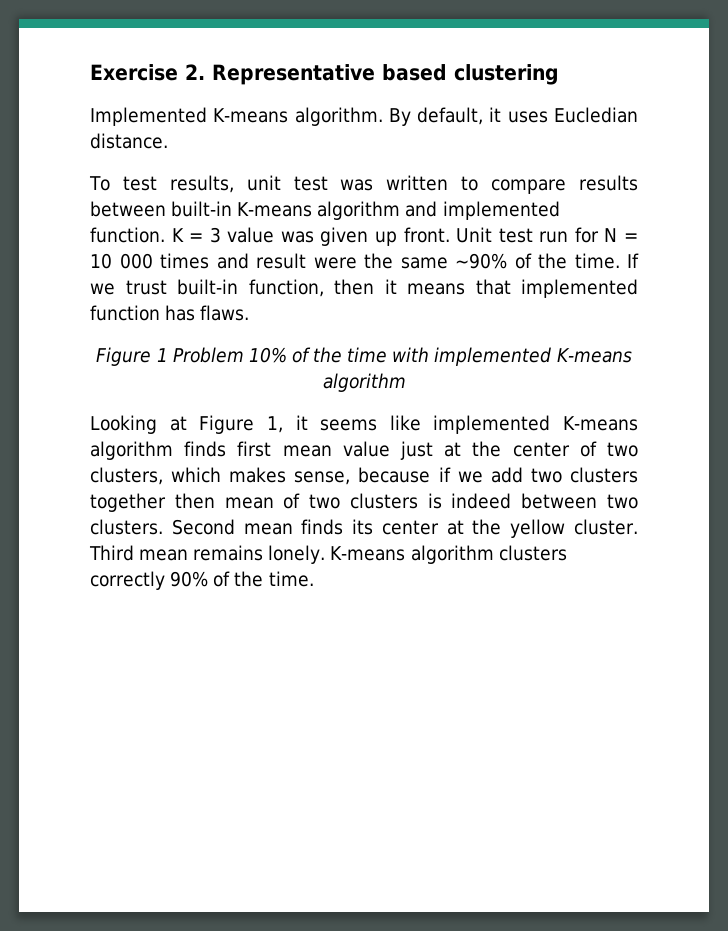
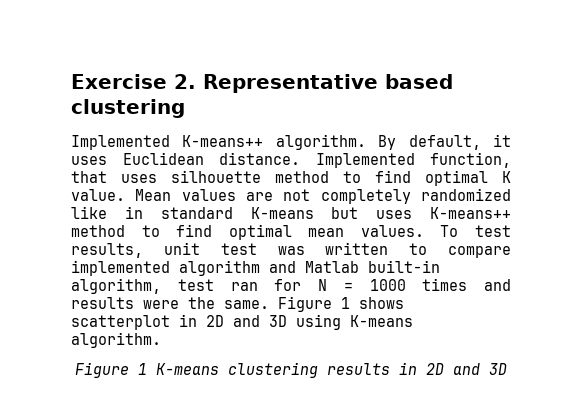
- Implemented K-means algorithm.
+ Implemented K-means++ algorithm.
- By default, it uses Eucledian distance.
- To test results, unit test was written to compare results between built-in K-means algorithm and implemented function. K = 3 value was given up front. Unit test run for N = 10 000 times and result were the same ~90% of the time. If we trust built-in function, then it means that implemented function has flaws.
- Figure 1 Problem 10% of the time with implemented K-means algorithm
- Looking at Figure 1, it seems like implemented K-means algorithm finds first mean value just at the center of two clusters, which makes sense, because if we add two clusters together then mean of two clusters is indeed between two clusters. Second mean finds its center at the yellow cluster. Third mean remains lonely. K-means algorithm clusters correctly 90% of the time.
+ By default, it uses Euclidean distance. Implemented function, that uses silhouette method to find optimal K value. Mean values are not completely randomized like in standard K-means but uses K-means++ method to find optimal mean values. To test results, unit test was written to compare implemented algorithm and Matlab built-in algorithm, test ran for N = 1000 times and results were the same. Figure 1 shows scatterplot in 2D and 3D using K-means algorithm.
+ Figure 1 K-means clustering results in 2D and 3D

